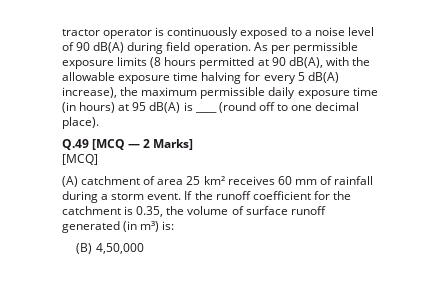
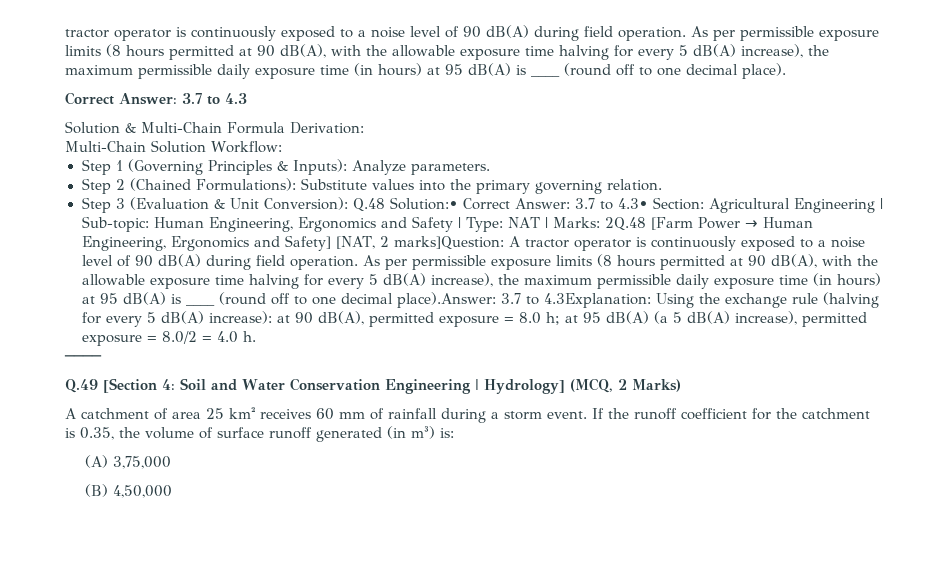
- Q.49 [MCQ — 2 Marks]
- [MCQ]
- (A) catchment of area 25 km² receives 60 mm of rainfall during a storm event.
+ Correct Answer: 3.7 to 4.3
+ Solution & Multi-Chain Formula Derivation:
+ Multi-Chain Solution Workflow:
+ Step 1 (Governing Principles & Inputs): Analyze parameters.
+ Step 2 (Chained Formulations): Substitute values into the primary governing relation.
+ Step 3 (Evaluation & Unit Conversion): Q.48 Solution:• Correct Answer: 3.7 to 4.3• Section: Agricultural Engineering | Sub-topic: Human Engineering, Ergonomics and Safety | Type: NAT | Marks: 2Q.48 [Farm Power → Human Engineering, Ergonomics and Safety] [NAT, 2 marks]Question: A tractor operator is continuously exposed to a noise level of 90 dB(A) during field operation. As per permissible exposure limits (8 hours permitted at 90 dB(A), with the allowable exposure time halving for every 5 dB(A) increase), the maximum permissible daily exposure time (in hours) at 95 dB(A) is ____ (round off to one decimal place).Answer: 3.7 to 4.3Explanation: Using the exchange rule (halving for every 5 dB(A) increase): at 90 dB(A), permitted exposure = 8.0 h; at 95 dB(A) (a 5 dB(A) increase), permitted exposure = 8.0/2 = 4.0 h.
+ ────
+ Q.49 [Section 4: Soil and Water Conservation Engineering | Hydrology] (MCQ, 2 Marks)
+ A catchment of area 25 km² receives 60 mm of rainfall during a storm event.
+ (A) 3,75,000

